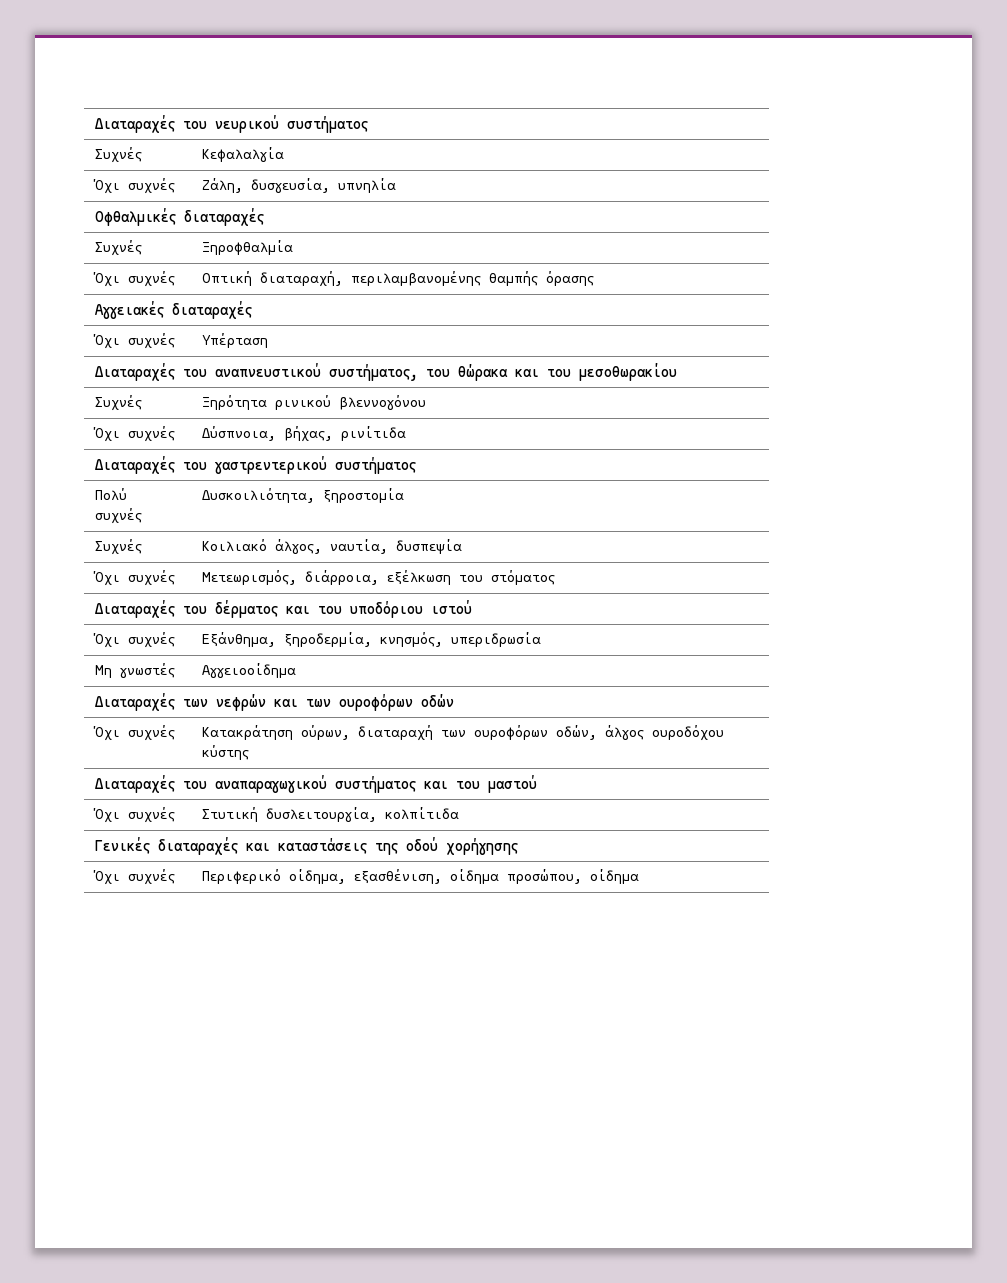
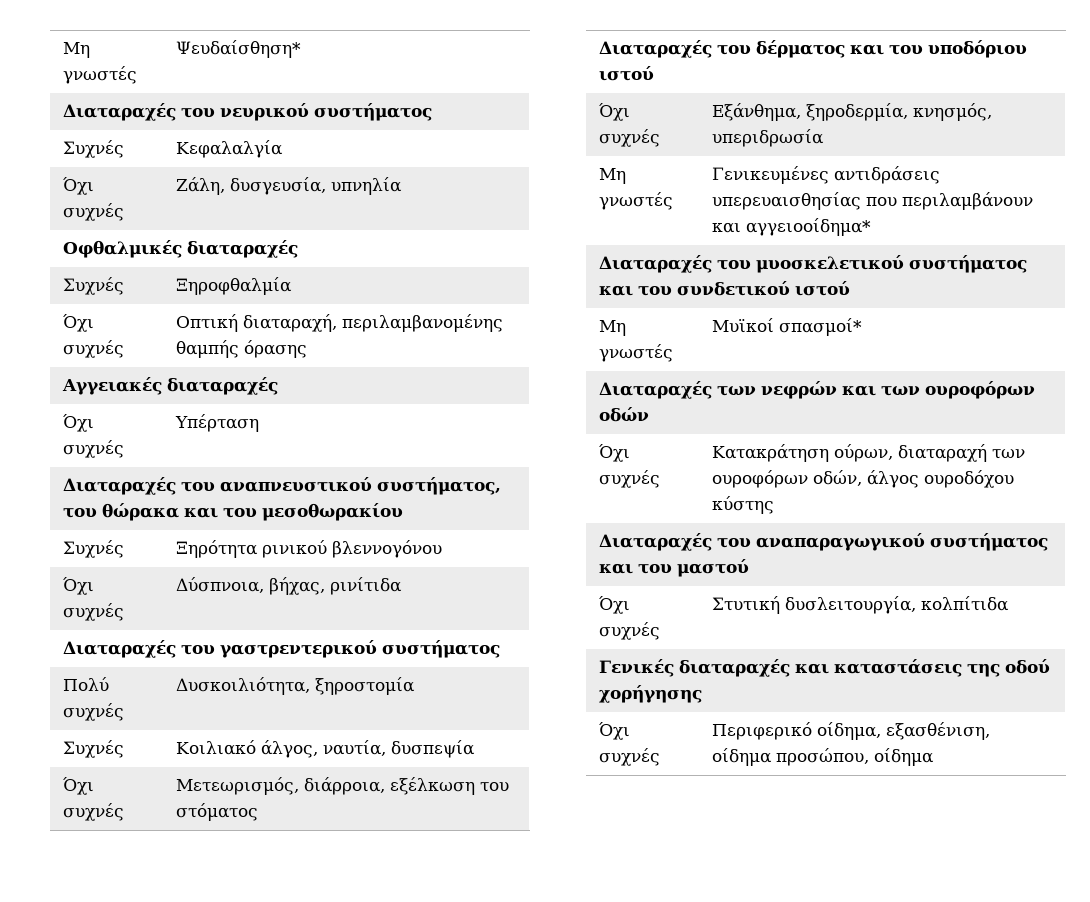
+ Μη γνωστές | Ψευδαίσθηση*
- Μη γνωστές | Αγγειοοίδημα
+ Μη γνωστές | Γενικευμένες αντιδράσεις υπερευαισθησίας που περιλαμβάνουν και αγγειοοίδημα*
+ Διαταραχές του μυοσκελετικού συστήματος και του συνδετικού ιστού
+ Μη γνωστές | Μυϊκοί σπασμοί*

